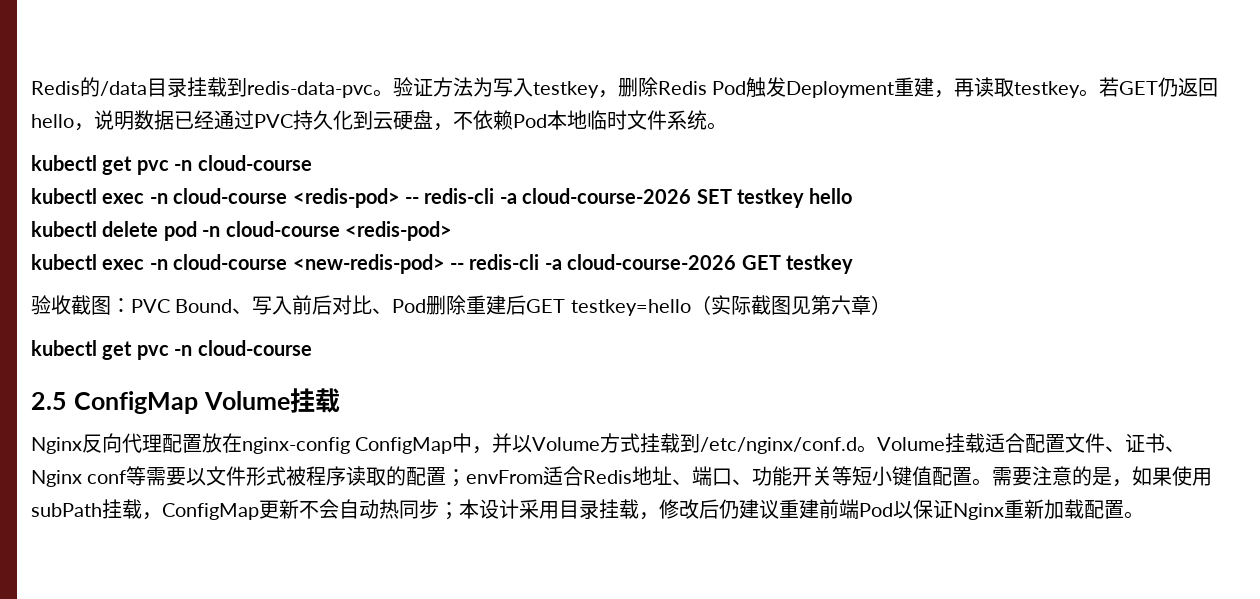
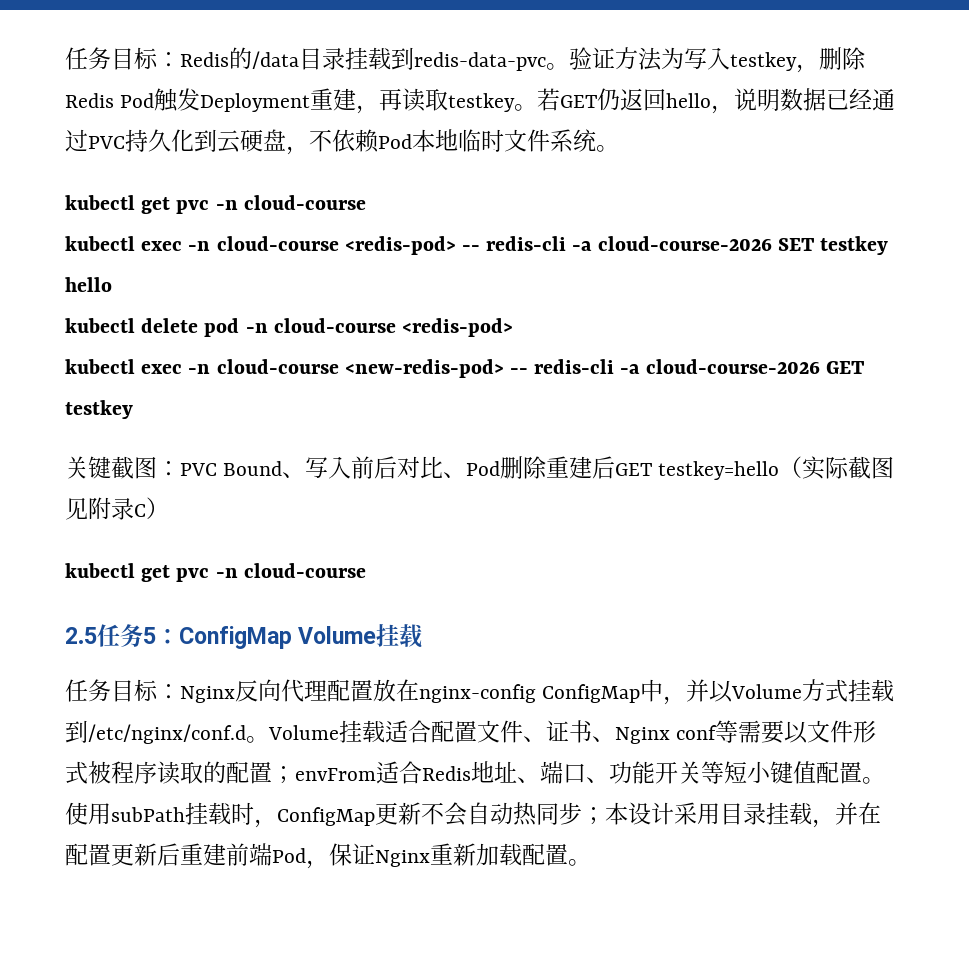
- Redis的/data目录挂载到redis-data-pvc。
+ 任务目标：Redis的/data目录挂载到redis-data-pvc。
- 验收截图：PVC Bound、写入前后对比、Pod删除重建后GET testkey=hello（实际截图见第六章）
+ 关键截图：PVC Bound、写入前后对比、Pod删除重建后GET testkey=hello（实际截图见附录C）
- 2.5 ConfigMap Volume挂载
+ 2.5任务5：ConfigMap Volume挂载
- Nginx反向代理配置放在nginx-config ConfigMap中，并以Volume方式挂载到/etc/nginx/conf.d。
+ 任务目标：Nginx反向代理配置放在nginx-config ConfigMap中，并以Volume方式挂载到/etc/nginx/conf.d。
- 需要注意的是，如果使用subPath挂载，ConfigMap更新不会自动热同步；本设计采用目录挂载，修改后仍建议重建前端Pod以保证Nginx重新加载配置。
+ 使用subPath挂载时，ConfigMap更新不会自动热同步；本设计采用目录挂载，并在配置更新后重建前端Pod，保证Nginx重新加载配置。

